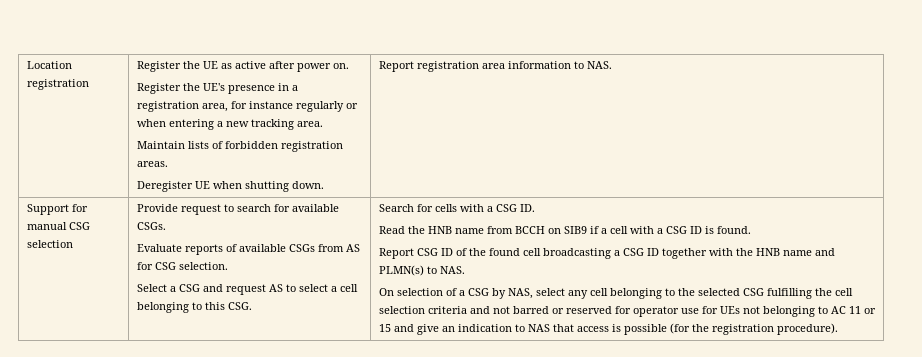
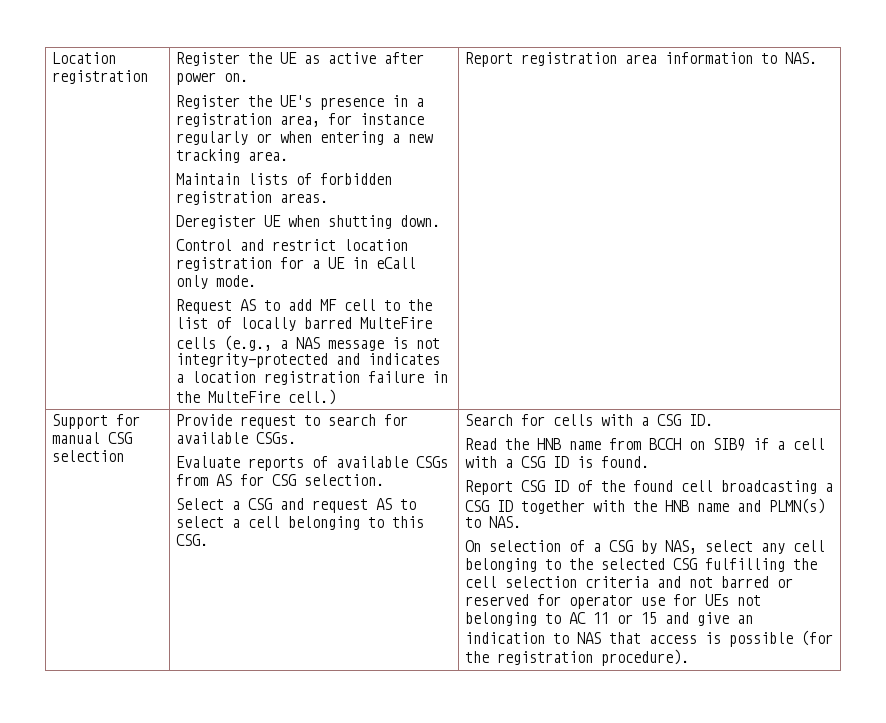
+ Control and restrict location registration for a UE in eCall only mode.
+ Request AS to add MF cell to the list of locally barred MulteFire cells (e.g., a NAS message is not integrity-protected and indicates a location registration failure in the MulteFire cell.)

